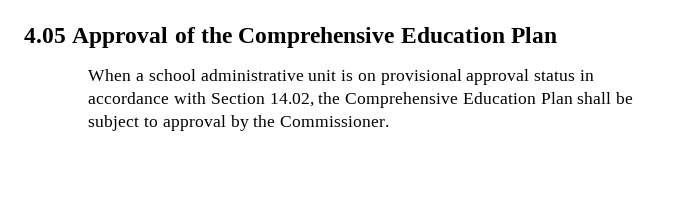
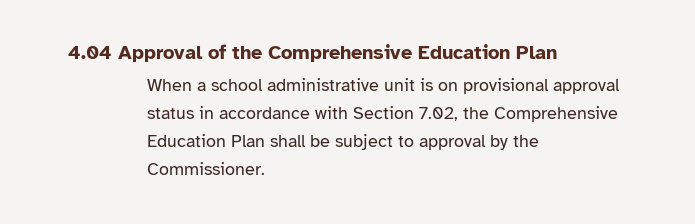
- 4.05 Approval of the Comprehensive Education Plan
+ 4.04 Approval of the Comprehensive Education Plan
- When a school administrative unit is on provisional approval status in accordance with Section 14.02, the Comprehensive Education Plan shall be subject to approval by the Commissioner.
+ When a school administrative unit is on provisional approval status in accordance with Section 7.02, the Comprehensive Education Plan shall be subject to approval by the Commissioner.

